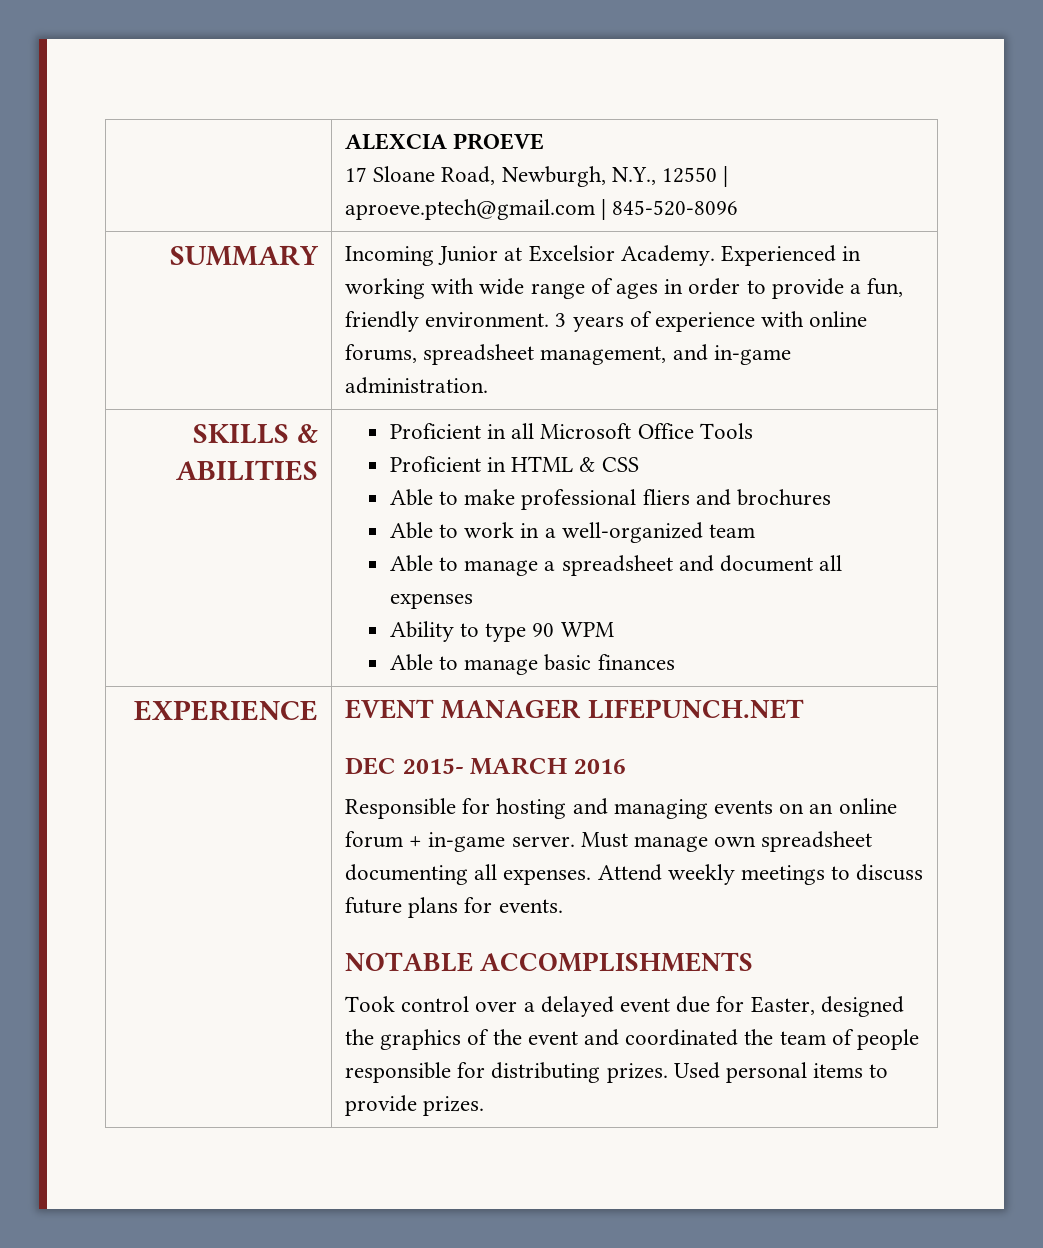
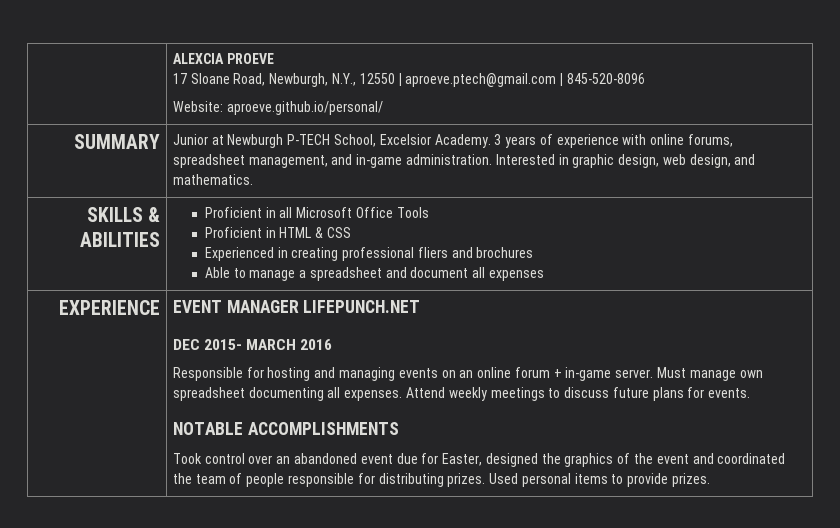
  | ALEXCIA PROEVE
  17 Sloane Road, Newburgh, N.Y., 12550 | aproeve.ptech@gmail.com | 845-520-8096
+ Website: aproeve.github.io/personal/
- SUMMARY | Incoming Junior at Excelsior Academy. Experienced in working with wide range of ages in order to provide a fun, friendly environment. 3 years of experience with online forums, spreadsheet management, and in-game administration.
+ SUMMARY | Junior at Newburgh P-TECH School, Excelsior Academy. 3 years of experience with online forums, spreadsheet management, and in-game administration. Interested in graphic design, web design, and mathematics.
- Able to make professional fliers and brochures
+ Experienced in creating professional fliers and brochures
- Able to work in a well-organized team
- Ability to type 90 WPM
- Able to manage basic finances
- Took control over a delayed event due for Easter, designed the graphics of the event and coordinated the team of people responsible for distributing prizes.
+ Took control over an abandoned event due for Easter, designed the graphics of the event and coordinated the team of people responsible for distributing prizes.

